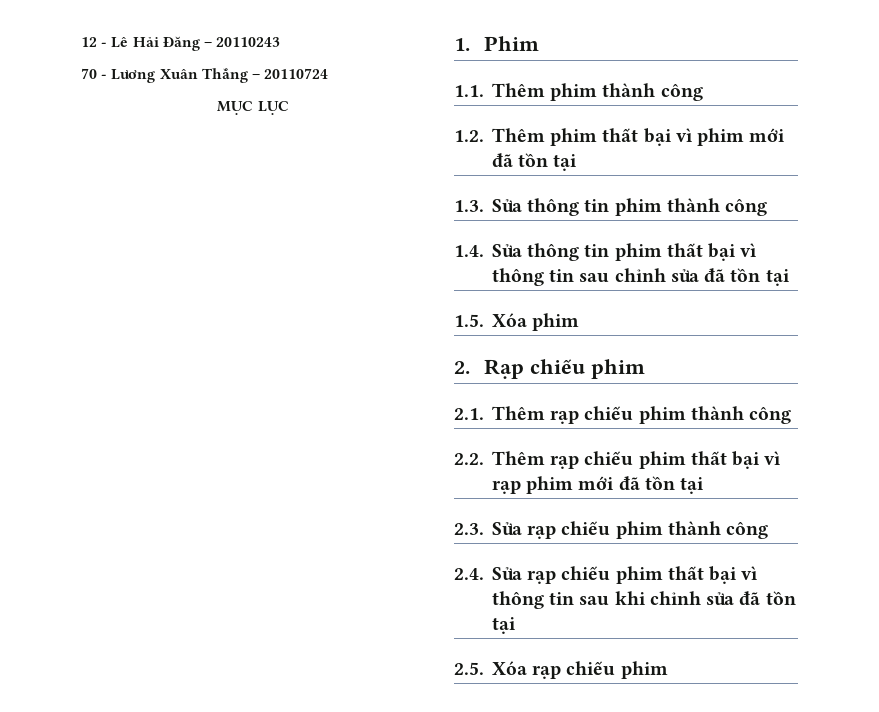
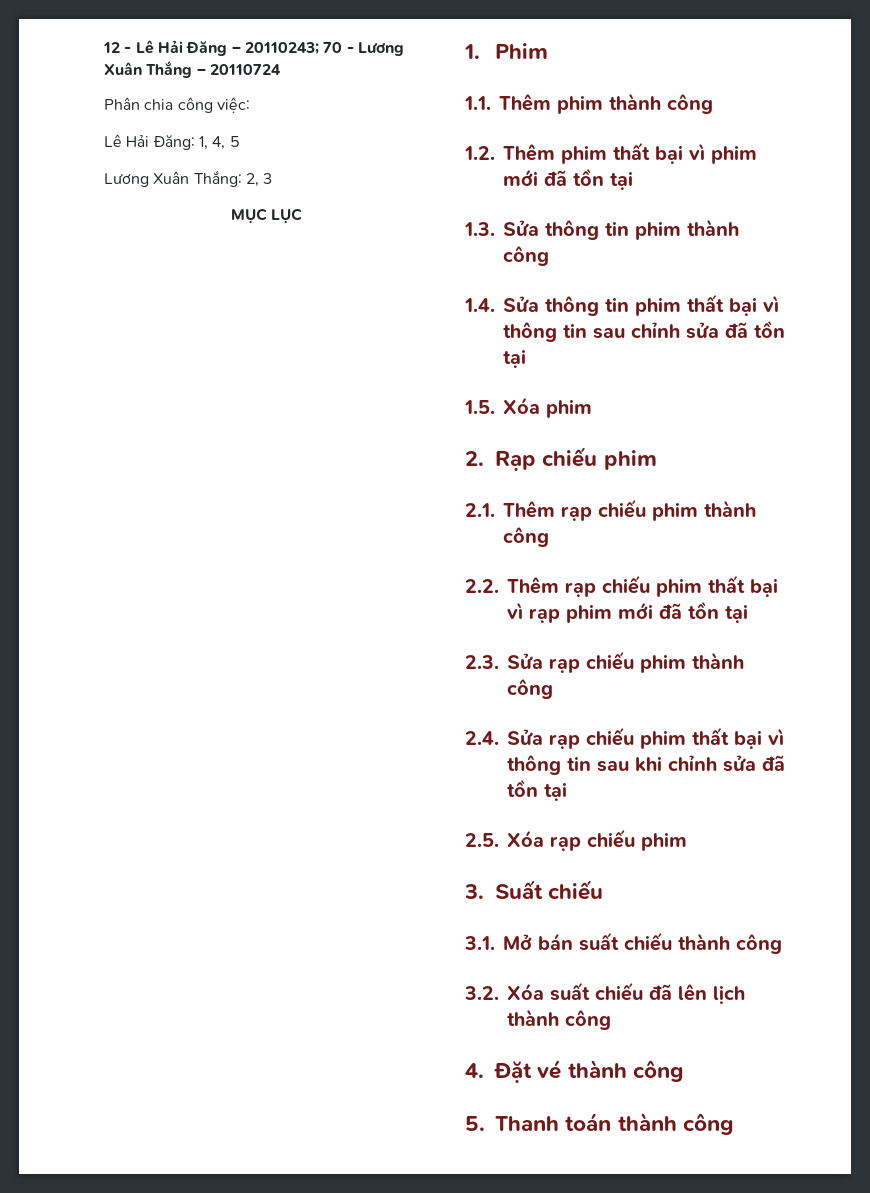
- 12 - Lê Hải Đăng – 20110243
- 70 - Lương Xuân Thắng – 20110724
+ 12 - Lê Hải Đăng – 20110243; 70 - Lương Xuân Thắng – 20110724
+ Phân chia công việc:
+ Lê Hải Đăng: 1, 4, 5
+ Lương Xuân Thắng: 2, 3
+ 3. Suất chiếu
+ 3.1. Mở bán suất chiếu thành công
+ 3.2. Xóa suất chiếu đã lên lịch thành công
+ 4. Đặt vé thành công
+ 5. Thanh toán thành công

